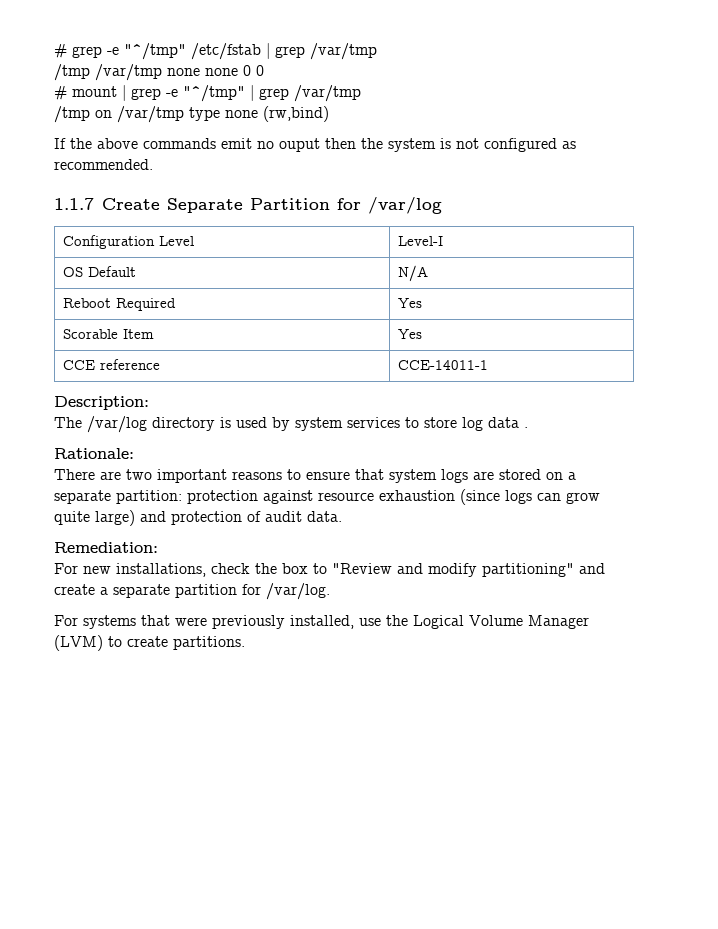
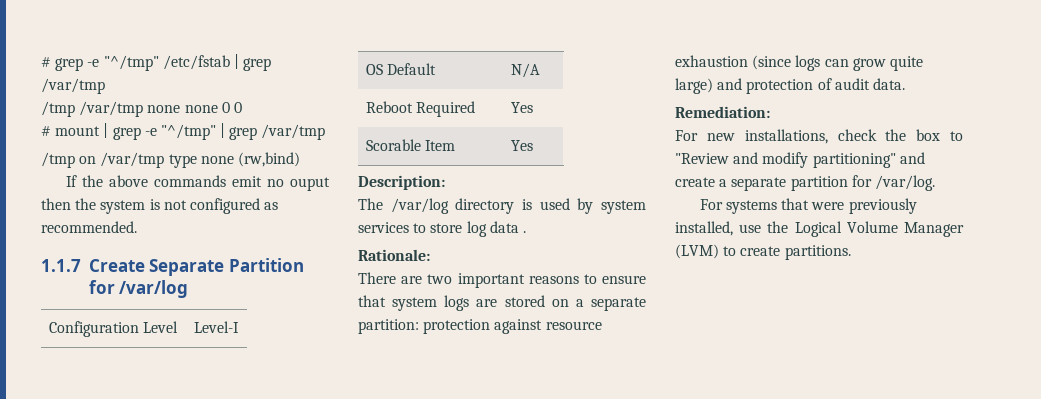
- CCE reference | CCE-14011-1

